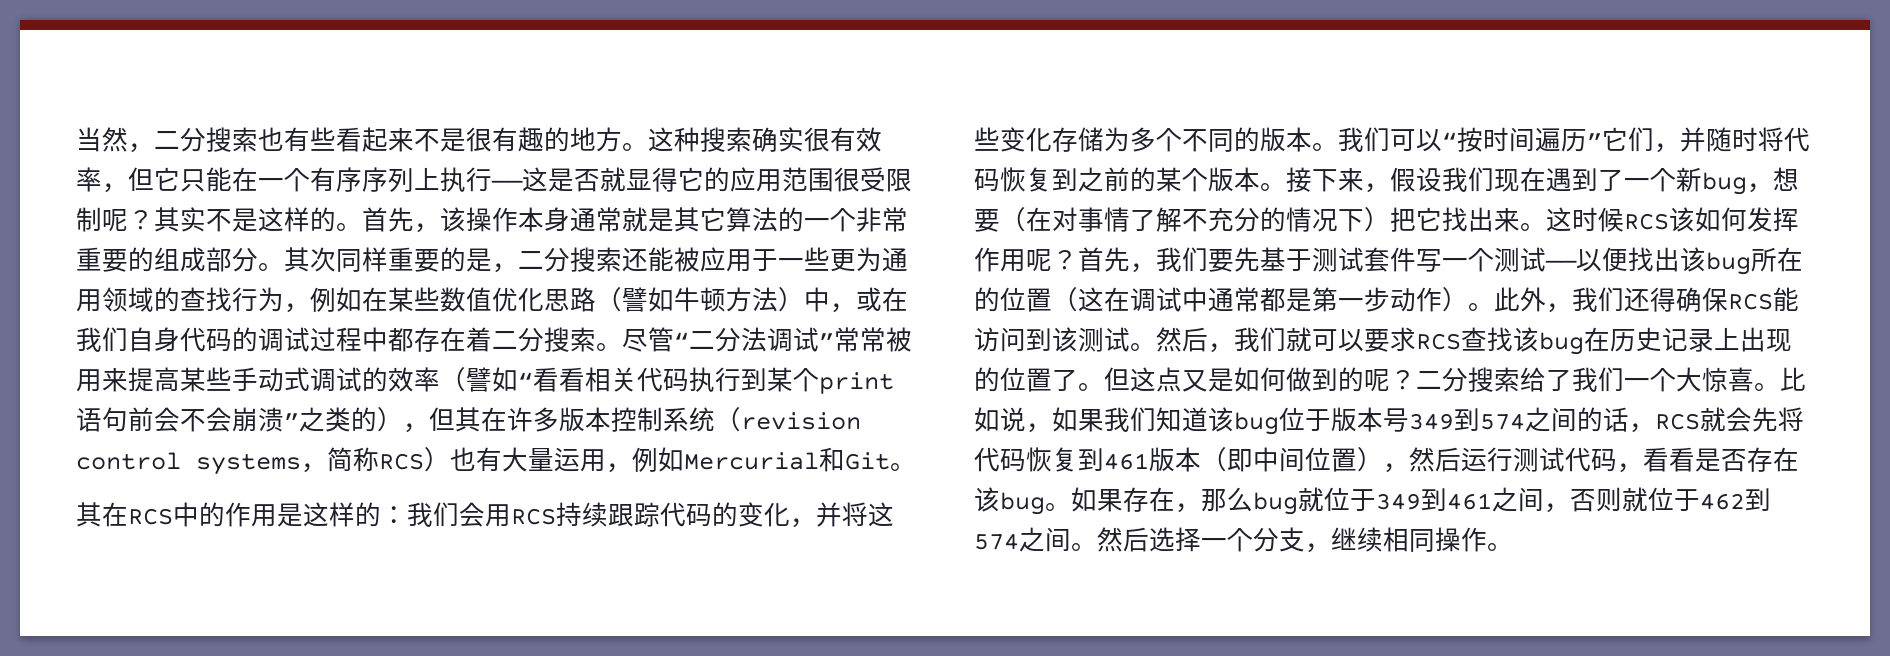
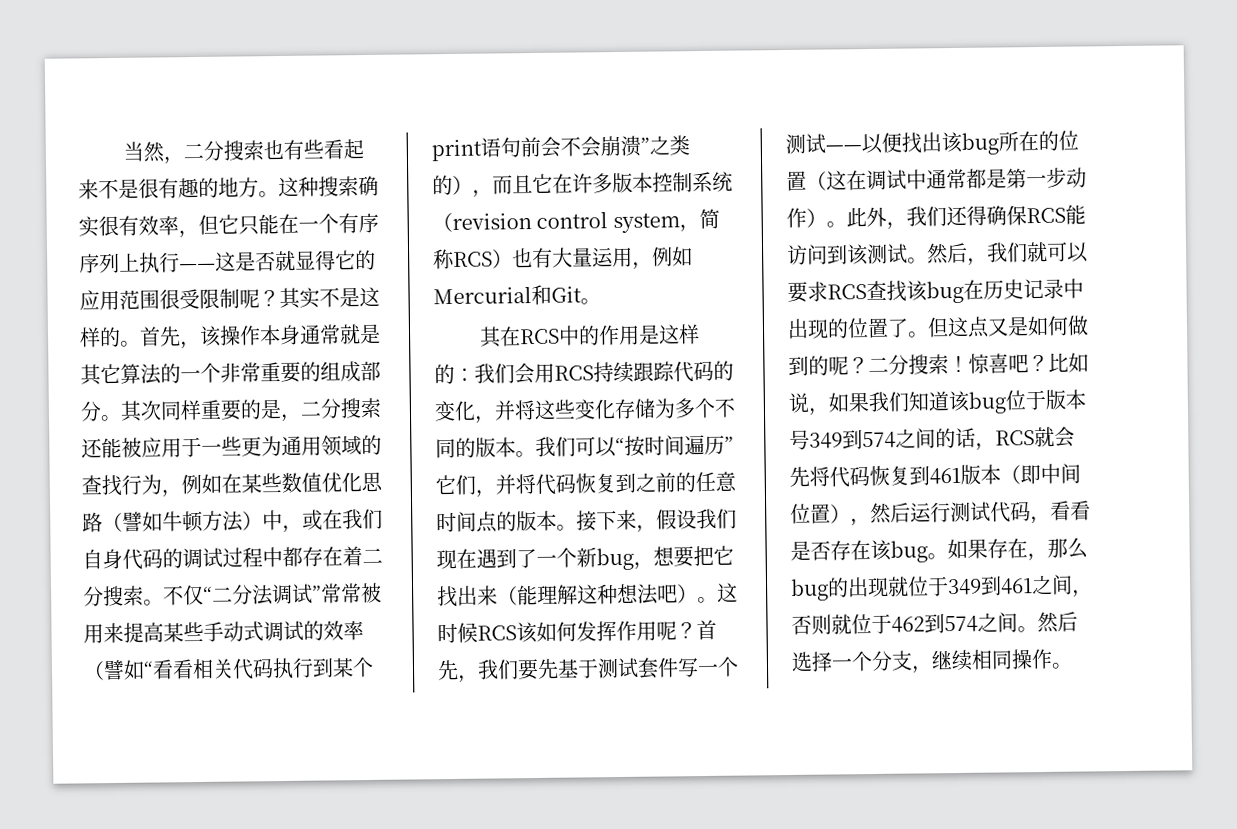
- 尽管“二分法调试”常常被用来提高某些手动式调试的效率（譬如“看看相关代码执行到某个print语句前会不会崩溃”之类的），但其在许多版本控制系统（revision control systems，简称RCS）也有大量运用，例如Mercurial和Git。
+ 不仅“二分法调试”常常被用来提高某些手动式调试的效率（譬如“看看相关代码执行到某个print语句前会不会崩溃”之类的），而且它在许多版本控制系统（revision control system，简称RCS）也有大量运用，例如Mercurial和Git。
- 我们可以“按时间遍历”它们，并随时将代码恢复到之前的某个版本。
+ 我们可以“按时间遍历”它们，并将代码恢复到之前的任意时间点的版本。
- 接下来，假设我们现在遇到了一个新bug，想要（在对事情了解不充分的情况下）把它找出来。
+ 接下来，假设我们现在遇到了一个新bug，想要把它找出来（能理解这种想法吧）。
- 然后，我们就可以要求RCS查找该bug在历史记录上出现的位置了。
+ 然后，我们就可以要求RCS查找该bug在历史记录中出现的位置了。
- 二分搜索给了我们一个大惊喜。
+ 二分搜索！惊喜吧？
- 如果存在，那么bug就位于349到461之间，否则就位于462到574之间。
+ 如果存在，那么bug的出现就位于349到461之间，否则就位于462到574之间。

